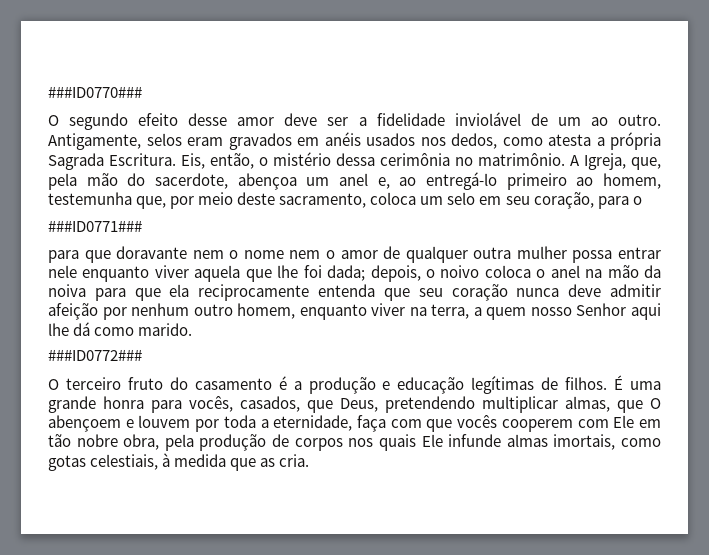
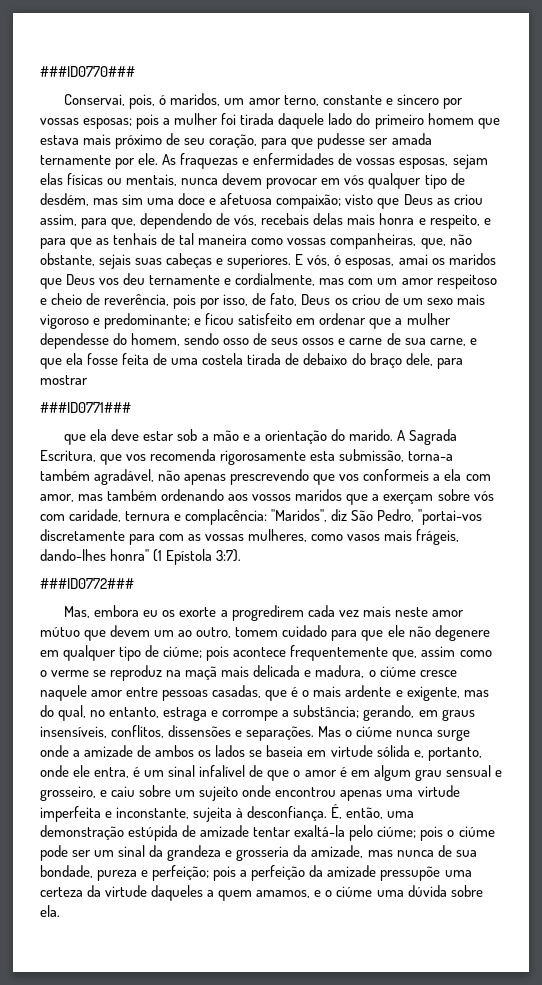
- O segundo efeito desse amor deve ser a fidelidade inviolável de um ao outro. Antigamente, selos eram gravados em anéis usados nos dedos, como atesta a própria Sagrada Escritura. Eis, então, o mistério dessa cerimônia no matrimônio. A Igreja, que, pela mão do sacerdote, abençoa um anel e, ao entregá-lo primeiro ao homem, testemunha que, por meio deste sacramento, coloca um selo em seu coração, para o
+ Conservai, pois, ó maridos, um amor terno, constante e sincero por vossas esposas; pois a mulher foi tirada daquele lado do primeiro homem que estava mais próximo de seu coração, para que pudesse ser amada ternamente por ele. As fraquezas e enfermidades de vossas esposas, sejam elas físicas ou mentais, nunca devem provocar em vós qualquer tipo de desdém, mas sim uma doce e afetuosa compaixão; visto que Deus as criou assim, para que, dependendo de vós, recebais delas mais honra e respeito, e para que as tenhais de tal maneira como vossas companheiras, que, não obstante, sejais suas cabeças e superiores. E vós, ó esposas, amai os maridos que Deus vos deu ternamente e cordialmente, mas com um amor respeitoso e cheio de reverência, pois por isso, de fato, Deus os criou de um sexo mais vigoroso e predominante; e ficou satisfeito em ordenar que a mulher dependesse do homem, sendo osso de seus ossos e carne de sua carne, e que ela fosse feita de uma costela tirada de debaixo do braço dele, para mostrar
  ###ID0771###
- para que doravante nem o nome nem o amor de qualquer outra mulher possa entrar nele enquanto viver aquela que lhe foi dada; depois, o noivo coloca o anel na mão da noiva para que ela reciprocamente entenda que seu coração nunca deve admitir afeição por nenhum outro homem, enquanto viver na terra, a quem nosso Senhor aqui lhe dá como marido.
+ que ela deve estar sob a mão e a orientação do marido. A Sagrada Escritura, que vos recomenda rigorosamente esta submissão, torna-a também agradável, não apenas prescrevendo que vos conformeis a ela com amor, mas também ordenando aos vossos maridos que a exerçam sobre vós com caridade, ternura e complacência: "Maridos", diz São Pedro, "portai-vos discretamente para com as vossas mulheres, como vasos mais frágeis, dando-lhes honra" (1 Epístola 3:7).
  ###ID0772###
- O terceiro fruto do casamento é a produção e educação legítimas de filhos. É uma grande honra para vocês, casados, que Deus, pretendendo multiplicar almas, que O abençoem e louvem por toda a eternidade, faça com que vocês cooperem com Ele em tão nobre obra, pela produção de corpos nos quais Ele infunde almas imortais, como gotas celestiais, à medida que as cria.
+ Mas, embora eu os exorte a progredirem cada vez mais neste amor mútuo que devem um ao outro, tomem cuidado para que ele não degenere em qualquer tipo de ciúme; pois acontece frequentemente que, assim como o verme se reproduz na maçã mais delicada e madura, o ciúme cresce naquele amor entre pessoas casadas, que é o mais ardente e exigente, mas do qual, no entanto, estraga e corrompe a substância; gerando, em graus insensíveis, conflitos, dissensões e separações. Mas o ciúme nunca surge onde a amizade de ambos os lados se baseia em virtude sólida e, portanto, onde ele entra, é um sinal infalível de que o amor é em algum grau sensual e grosseiro, e caiu sobre um sujeito onde encontrou apenas uma virtude imperfeita e inconstante, sujeita à desconfiança. É, então, uma demonstração estúpida de amizade tentar exaltá-la pelo ciúme; pois o ciúme pode ser um sinal da grandeza e grosseria da amizade, mas nunca de sua bondade, pureza e perfeição; pois a perfeição da amizade pressupõe uma certeza da virtude daqueles a quem amamos, e o ciúme uma dúvida sobre ela.

